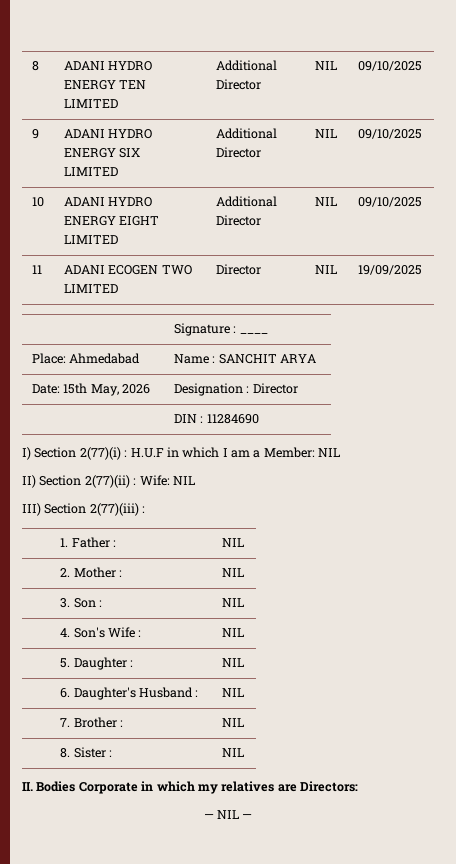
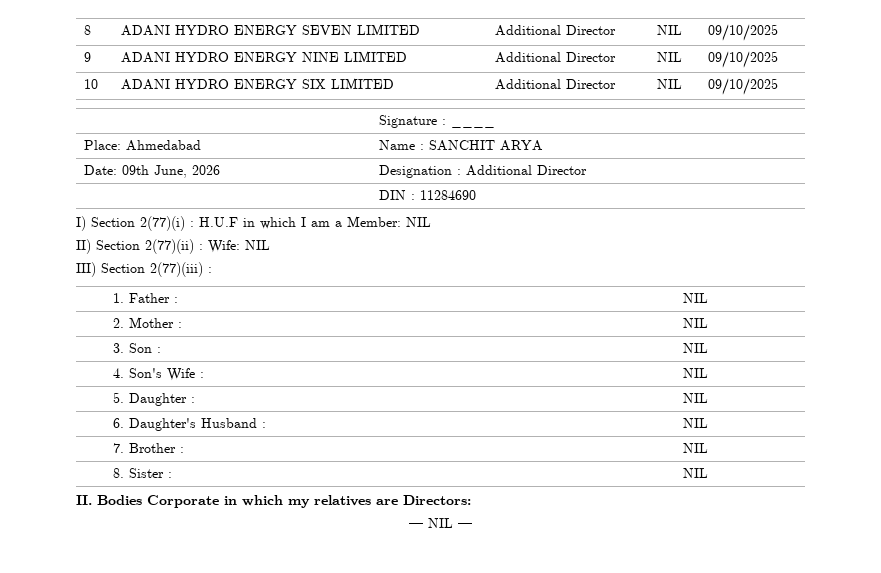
- 8 | ADANI HYDRO ENERGY TEN LIMITED | Additional Director | NIL | 09/10/2025
+ 8 | ADANI HYDRO ENERGY SEVEN LIMITED | Additional Director | NIL | 09/10/2025
- 9 | ADANI HYDRO ENERGY SIX LIMITED | Additional Director | NIL | 09/10/2025
+ 9 | ADANI HYDRO ENERGY NINE LIMITED | Additional Director | NIL | 09/10/2025
- 10 | ADANI HYDRO ENERGY EIGHT LIMITED | Additional Director | NIL | 09/10/2025
- 11 | ADANI ECOGEN TWO LIMITED | Director | NIL | 19/09/2025
+ 10 | ADANI HYDRO ENERGY SIX LIMITED | Additional Director | NIL | 09/10/2025
- Date: 15th May, 2026 | Designation : Director
+ Date: 09th June, 2026 | Designation : Additional Director

